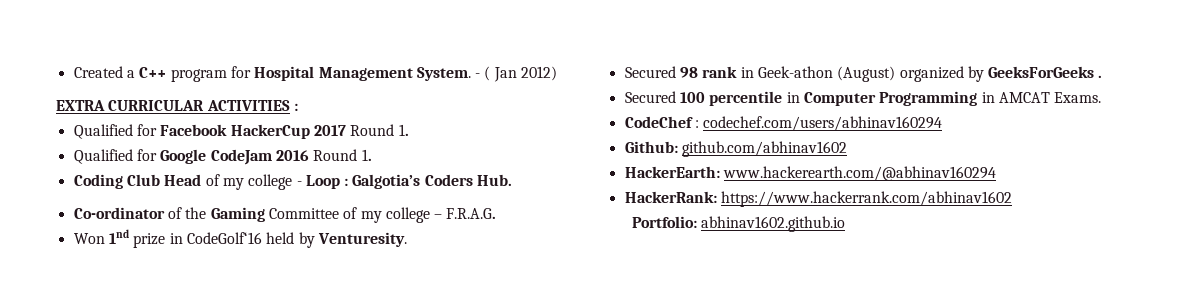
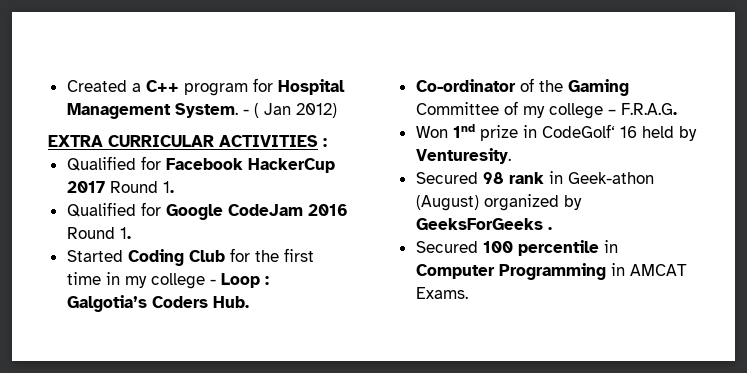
- Coding Club Head of my college - Loop : Galgotia’s Coders Hub.
+ Started Coding Club for the first time in my college - Loop : Galgotia’s Coders Hub.
- Won 1nd prize in CodeGolf‘16 held by Venturesity.
+ Won 1nd prize in CodeGolf‘ 16 held by Venturesity.
- CodeChef : codechef.com/users/abhinav160294
- Github: github.com/abhinav1602
- HackerEarth: www.hackerearth.com/@abhinav160294
- HackerRank: https://www.hackerrank.com/abhinav1602
- Portfolio: abhinav1602.github.io

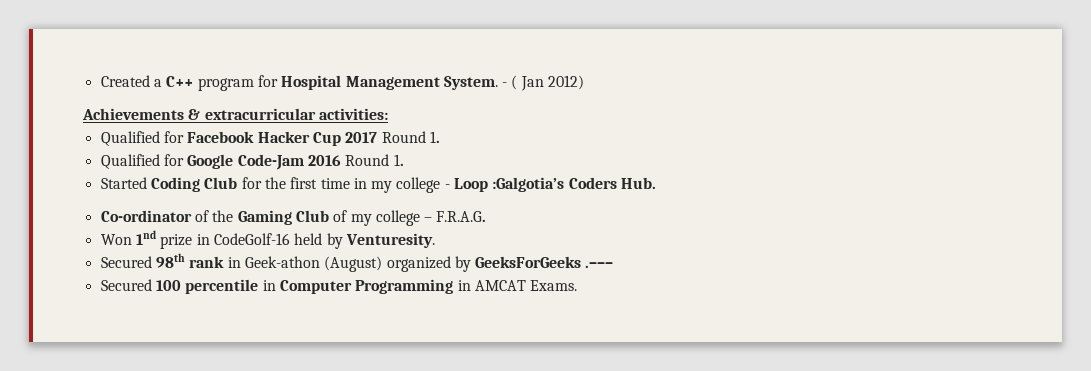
- EXTRA CURRICULAR ACTIVITIES :
+ Achievements & extracurricular activities:
- Qualified for Facebook HackerCup 2017 Round 1.
+ Qualified for Facebook Hacker Cup 2017 Round 1.
- Qualified for Google CodeJam 2016 Round 1.
+ Qualified for Google Code-Jam 2016 Round 1.
- Started Coding Club for the first time in my college - Loop : Galgotia’s Coders Hub.
+ Started Coding Club for the first time in my college - Loop :Galgotia’s Coders Hub.
- Co-ordinator of the Gaming Committee of my college – F.R.A.G.
+ Co-ordinator of the Gaming Club of my college – F.R.A.G.
- Won 1nd prize in CodeGolf‘ 16 held by Venturesity.
+ Won 1nd prize in CodeGolf-16 held by Venturesity.
- Secured 98 rank in Geek-athon (August) organized by GeeksForGeeks .
+ Secured 98th rank in Geek-athon (August) organized by GeeksForGeeks .–––

